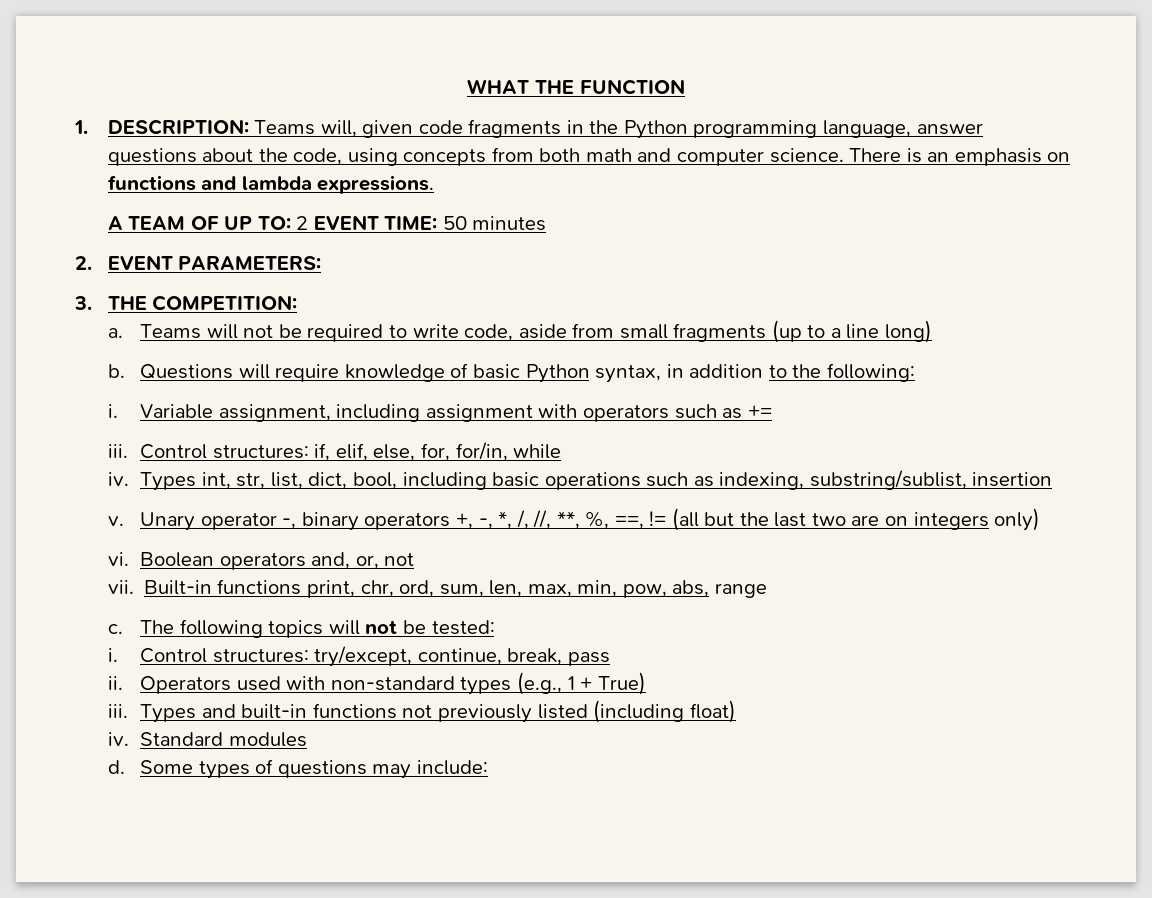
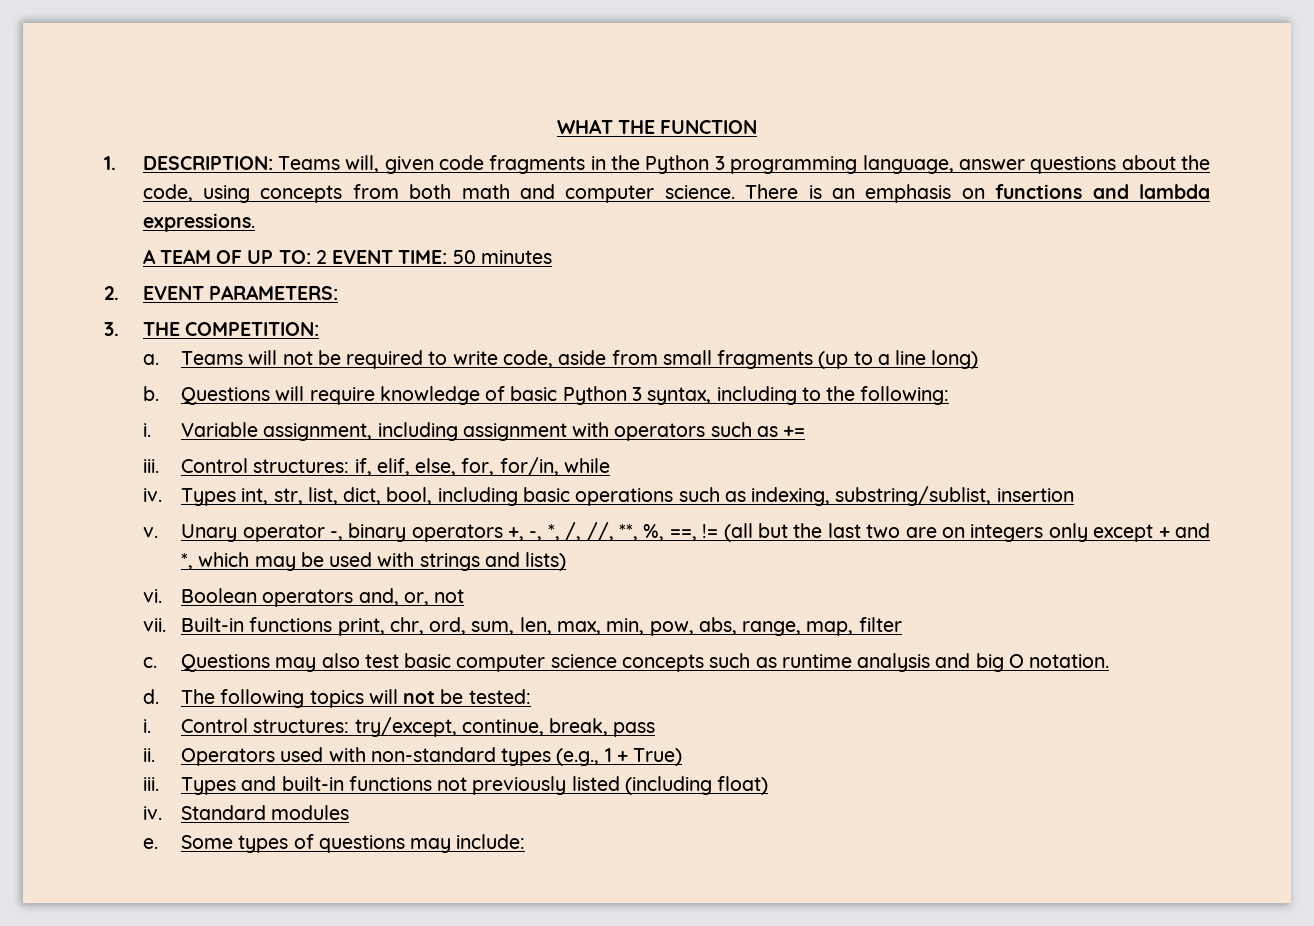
- 1. DESCRIPTION: Teams will, given code fragments in the Python programming language, answer questions about the code, using concepts from both math and computer science.
+ 1. DESCRIPTION: Teams will, given code fragments in the Python 3 programming language, answer questions about the code, using concepts from both math and computer science.
- Questions will require knowledge of basic Python syntax, in addition to the following:
+ Questions will require knowledge of basic Python 3 syntax, including to the following:
- Unary operator -, binary operators +, -, *, /, //, **, %, ==, != (all but the last two are on integers only)
+ Unary operator -, binary operators +, -, *, /, //, **, %, ==, != (all but the last two are on integers only except + and *, which may be used with strings and lists)
- Built-in functions print, chr, ord, sum, len, max, min, pow, abs, range
- c.
+ Built-in functions print, chr, ord, sum, len, max, min, pow, abs, range, map, filter
+ c. Questions may also test basic computer science concepts such as runtime analysis and big O notation.
+ d.
- d.
+ e.

